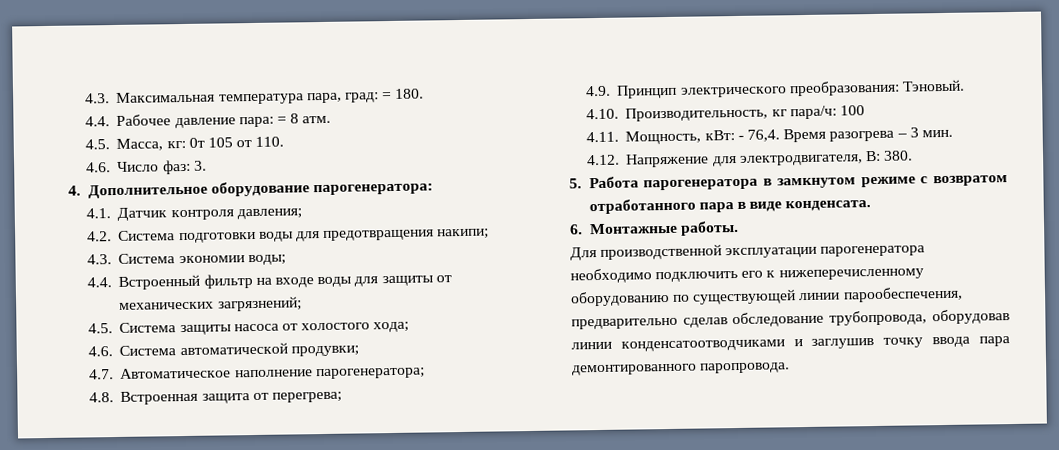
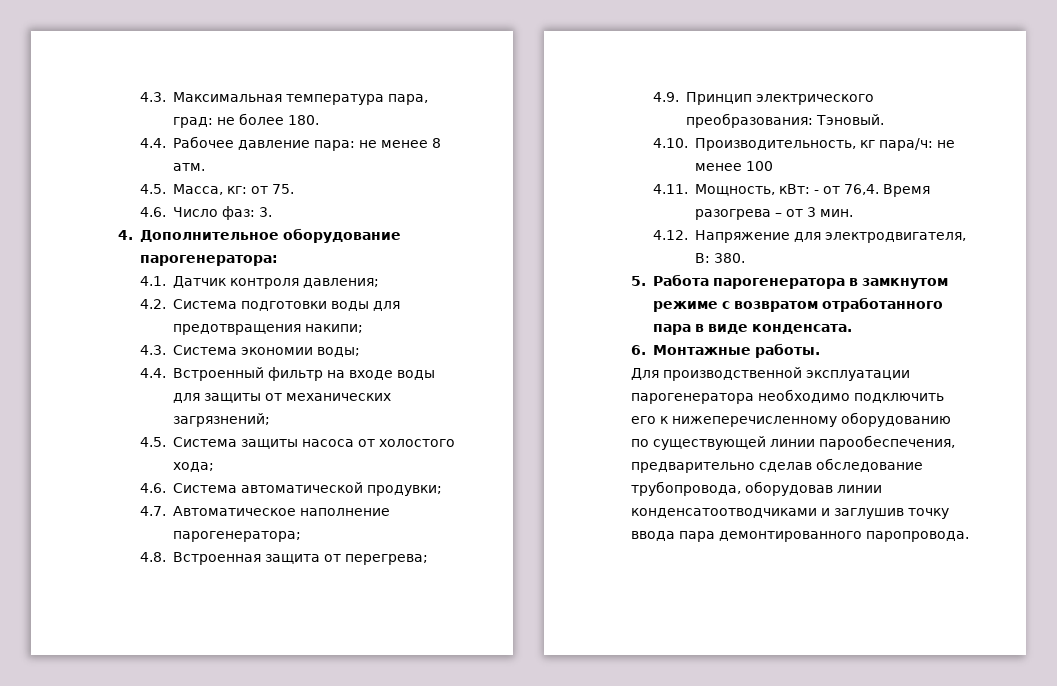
- 4.3. Максимальная температура пара, град: = 180.
+ 4.3. Максимальная температура пара, град: не более 180.
- 4.4. Рабочее давление пара: = 8 атм.
+ 4.4. Рабочее давление пара: не менее 8 атм.
- 4.5. Масса, кг: 0т 105 от 110.
+ 4.5. Масса, кг: от 75.
- 4.10. Производительность, кг пара/ч: 100
+ 4.10. Производительность, кг пара/ч: не менее 100
- 4.11. Мощность, кВт: - 76,4.
+ 4.11. Мощность, кВт: - от 76,4.
- Время разогрева – 3 мин.
+ Время разогрева – от 3 мин.

